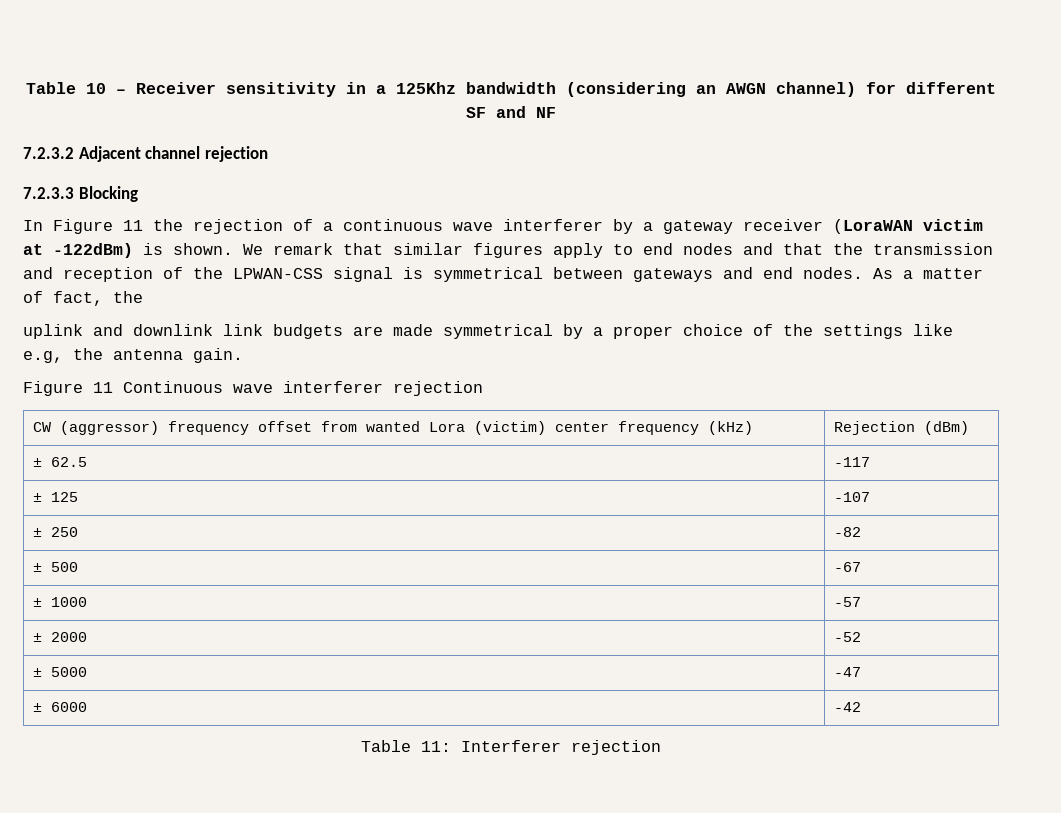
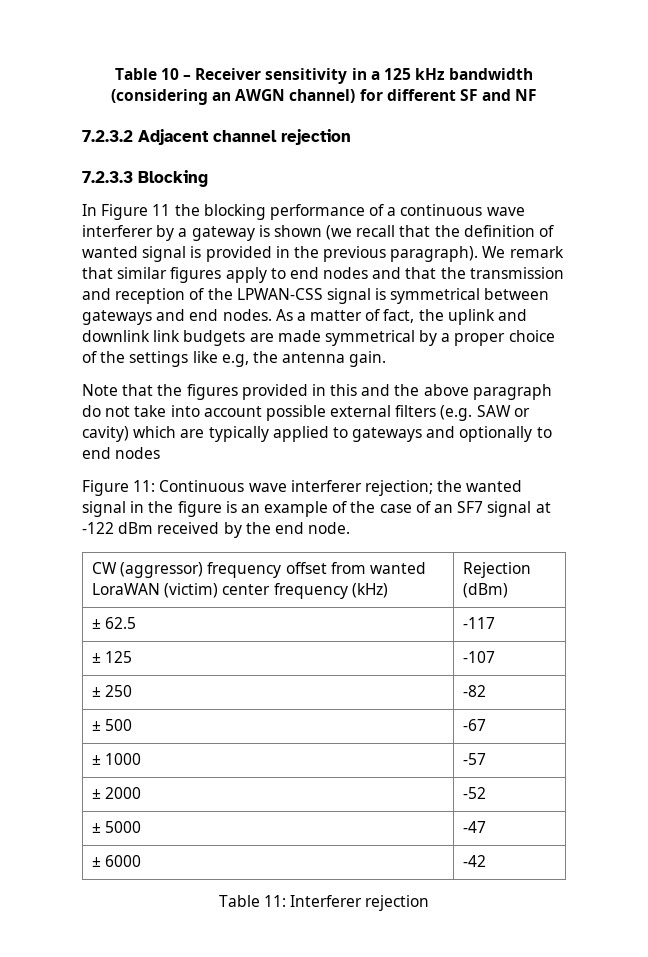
- Table 10 – Receiver sensitivity in a 125Khz bandwidth (considering an AWGN channel) for different SF and NF
+ Table 10 – Receiver sensitivity in a 125 kHz bandwidth (considering an AWGN channel) for different SF and NF
- In Figure 11 the rejection of a continuous wave interferer by a gateway receiver (LoraWAN victim at -122dBm) is shown.
+ In Figure 11 the blocking performance of a continuous wave interferer by a gateway is shown (we recall that the definition of wanted signal is provided in the previous paragraph).
- As a matter of fact, the
- uplink and downlink link budgets are made symmetrical by a proper choice of the settings like e.g, the antenna gain.
+ As a matter of fact, the uplink and downlink link budgets are made symmetrical by a proper choice of the settings like e.g, the antenna gain.
- Figure 11 Continuous wave interferer rejection
+ Note that the figures provided in this and the above paragraph do not take into account possible external filters (e.g. SAW or cavity) which are typically applied to gateways and optionally to end nodes
+ Figure 11: Continuous wave interferer rejection; the wanted signal in the figure is an example of the case of an SF7 signal at -122 dBm received by the end node.
- CW (aggressor) frequency offset from wanted Lora (victim) center frequency (kHz) | Rejection (dBm)
+ CW (aggressor) frequency offset from wanted LoraWAN (victim) center frequency (kHz) | Rejection (dBm)

